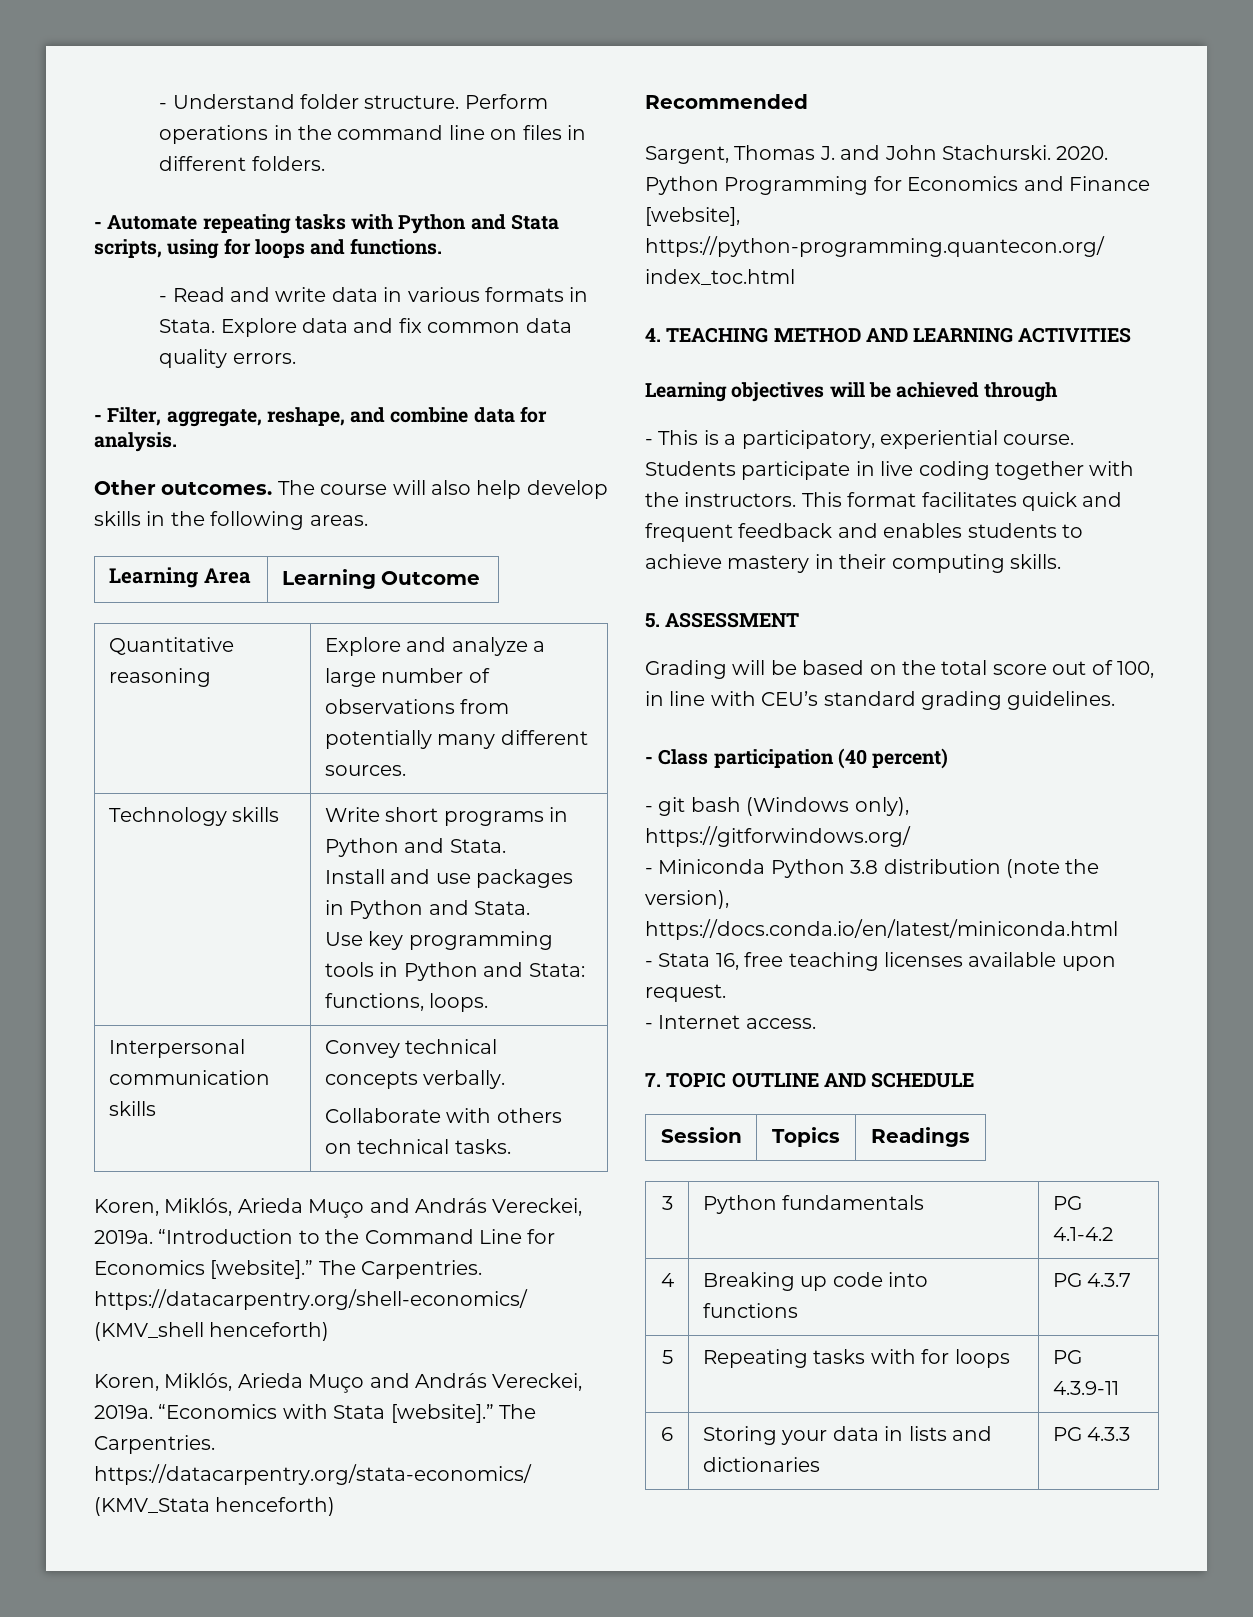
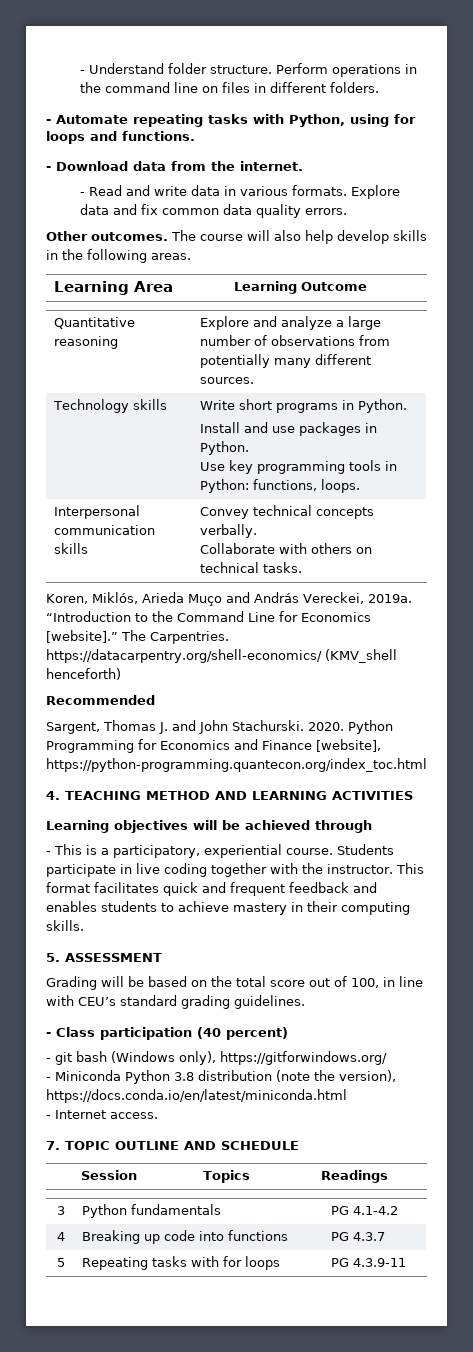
- - Automate repeating tasks with Python and Stata scripts, using for loops and functions.
+ - Automate repeating tasks with Python, using for loops and functions.
+ - Download data from the internet.
- - Read and write data in various formats in Stata.
+ - Read and write data in various formats.
- - Filter, aggregate, reshape, and combine data for analysis.
- Technology skills | Write short programs in Python and Stata.
- Install and use packages in Python and Stata.
- Use key programming tools in Python and Stata: functions, loops.
+ Technology skills | Write short programs in Python.
+ Install and use packages in Python.
+ Use key programming tools in Python: functions, loops.
- Koren, Miklós, Arieda Muço and András Vereckei, 2019a. “Economics with Stata [website].” The Carpentries. https://datacarpentry.org/stata-economics/ (KMV_Stata henceforth)
- Students participate in live coding together with the instructors.
+ Students participate in live coding together with the instructor.
- - Stata 16, free teaching licenses available upon request.
- 6 | Storing your data in lists and dictionaries | PG 4.3.3

